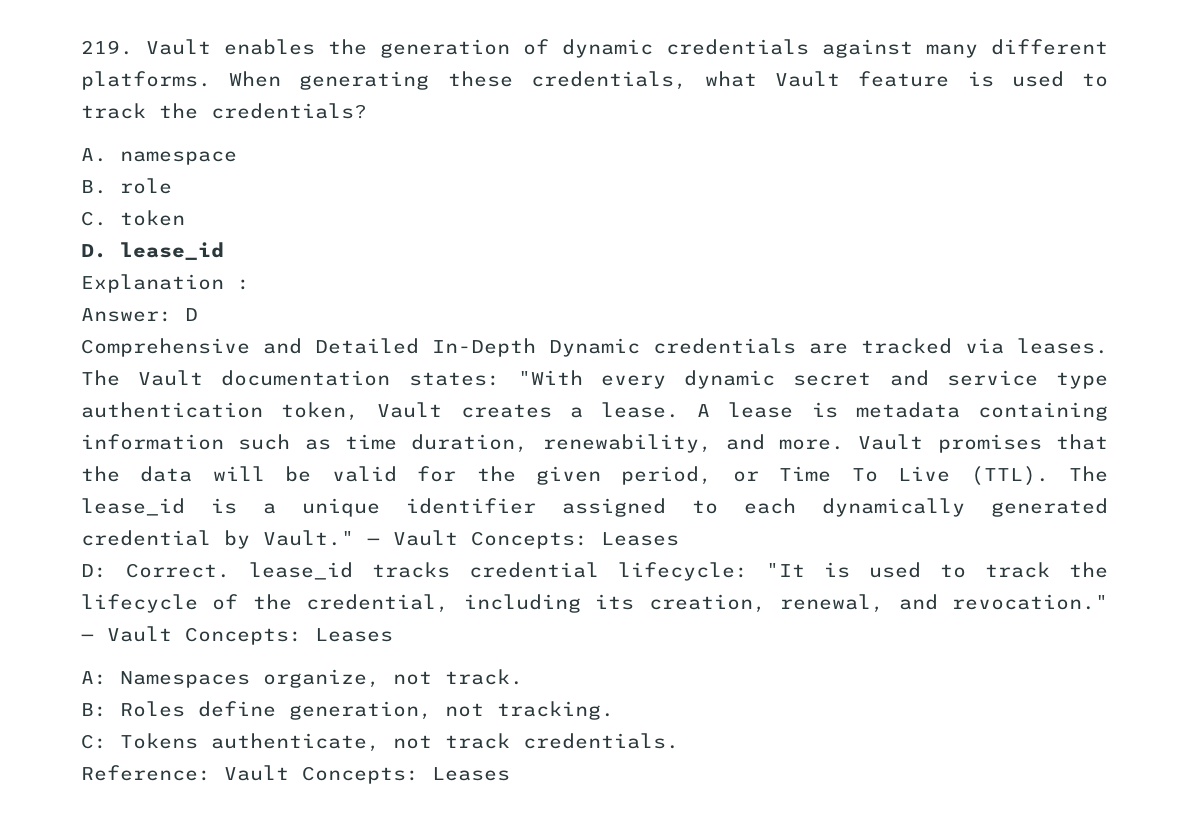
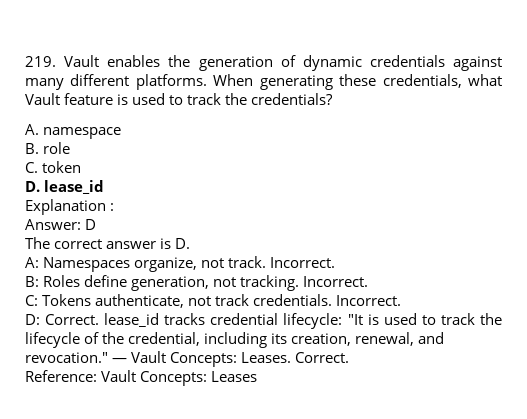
- Comprehensive and Detailed In-Depth Dynamic credentials are tracked via leases. The Vault documentation states: "With every dynamic secret and service type authentication token, Vault creates a lease. A lease is metadata containing information such as time duration, renewability, and more. Vault promises that the data will be valid for the given period, or Time To Live (TTL). The lease_id is a unique identifier assigned to each dynamically generated credential by Vault." — Vault Concepts: Leases
+ The correct answer is D.
+ A: Namespaces organize, not track. Incorrect.
+ B: Roles define generation, not tracking. Incorrect.
+ C: Tokens authenticate, not track credentials. Incorrect.
- D: Correct. lease_id tracks credential lifecycle: "It is used to track the lifecycle of the credential, including its creation, renewal, and revocation." — Vault Concepts: Leases
- A: Namespaces organize, not track.
- B: Roles define generation, not tracking.
- C: Tokens authenticate, not track credentials.
+ D: Correct. lease_id tracks credential lifecycle: "It is used to track the lifecycle of the credential, including its creation, renewal, and revocation." — Vault Concepts: Leases. Correct.

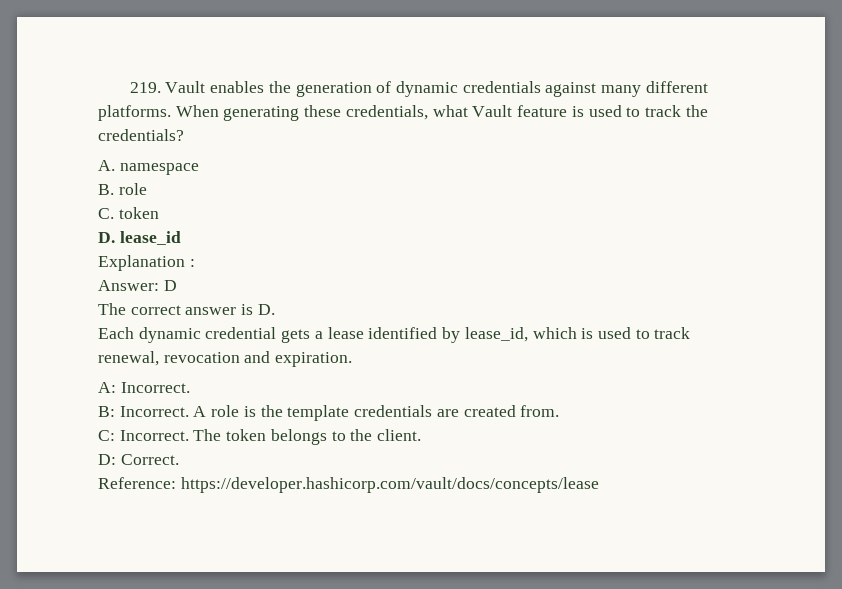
- A: Namespaces organize, not track. Incorrect.
- B: Roles define generation, not tracking. Incorrect.
- C: Tokens authenticate, not track credentials. Incorrect.
- D: Correct. lease_id tracks credential lifecycle: "It is used to track the lifecycle of the credential, including its creation, renewal, and revocation." — Vault Concepts: Leases. Correct.
+ Each dynamic credential gets a lease identified by lease_id, which is used to track renewal, revocation and expiration.
+ A: Incorrect.
+ B: Incorrect. A role is the template credentials are created from.
+ C: Incorrect. The token belongs to the client.
+ D: Correct.
- Reference: Vault Concepts: Leases
+ Reference: https://developer.hashicorp.com/vault/docs/concepts/lease

